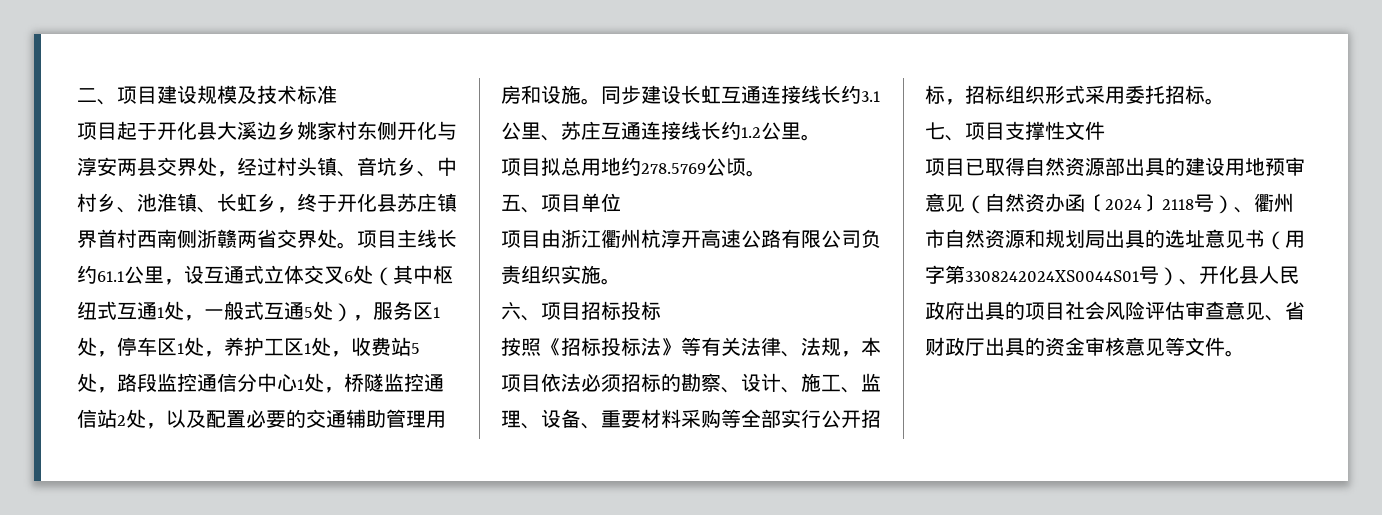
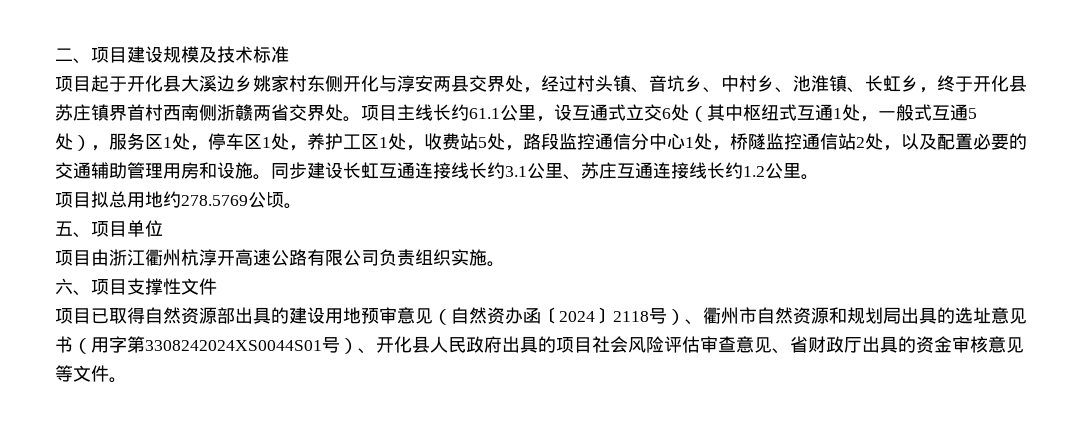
- 项目主线长约61.1公里，设互通式立体交叉6处（其中枢纽式互通1处，一般式互通5处），服务区1处，停车区1处，养护工区1处，收费站5处，路段监控通信分中心1处，桥隧监控通信站2处，以及配置必要的交通辅助管理用房和设施。
+ 项目主线长约61.1公里，设互通式立交6处（其中枢纽式互通1处，一般式互通5处），服务区1处，停车区1处，养护工区1处，收费站5处，路段监控通信分中心1处，桥隧监控通信站2处，以及配置必要的交通辅助管理用房和设施。
- 六、项目招标投标
- 按照《招标投标法》等有关法律、法规，本项目依法必须招标的勘察、设计、施工、监理、设备、重要材料采购等全部实行公开招标，招标组织形式采用委托招标。
- 七、项目支撑性文件
+ 六、项目支撑性文件

